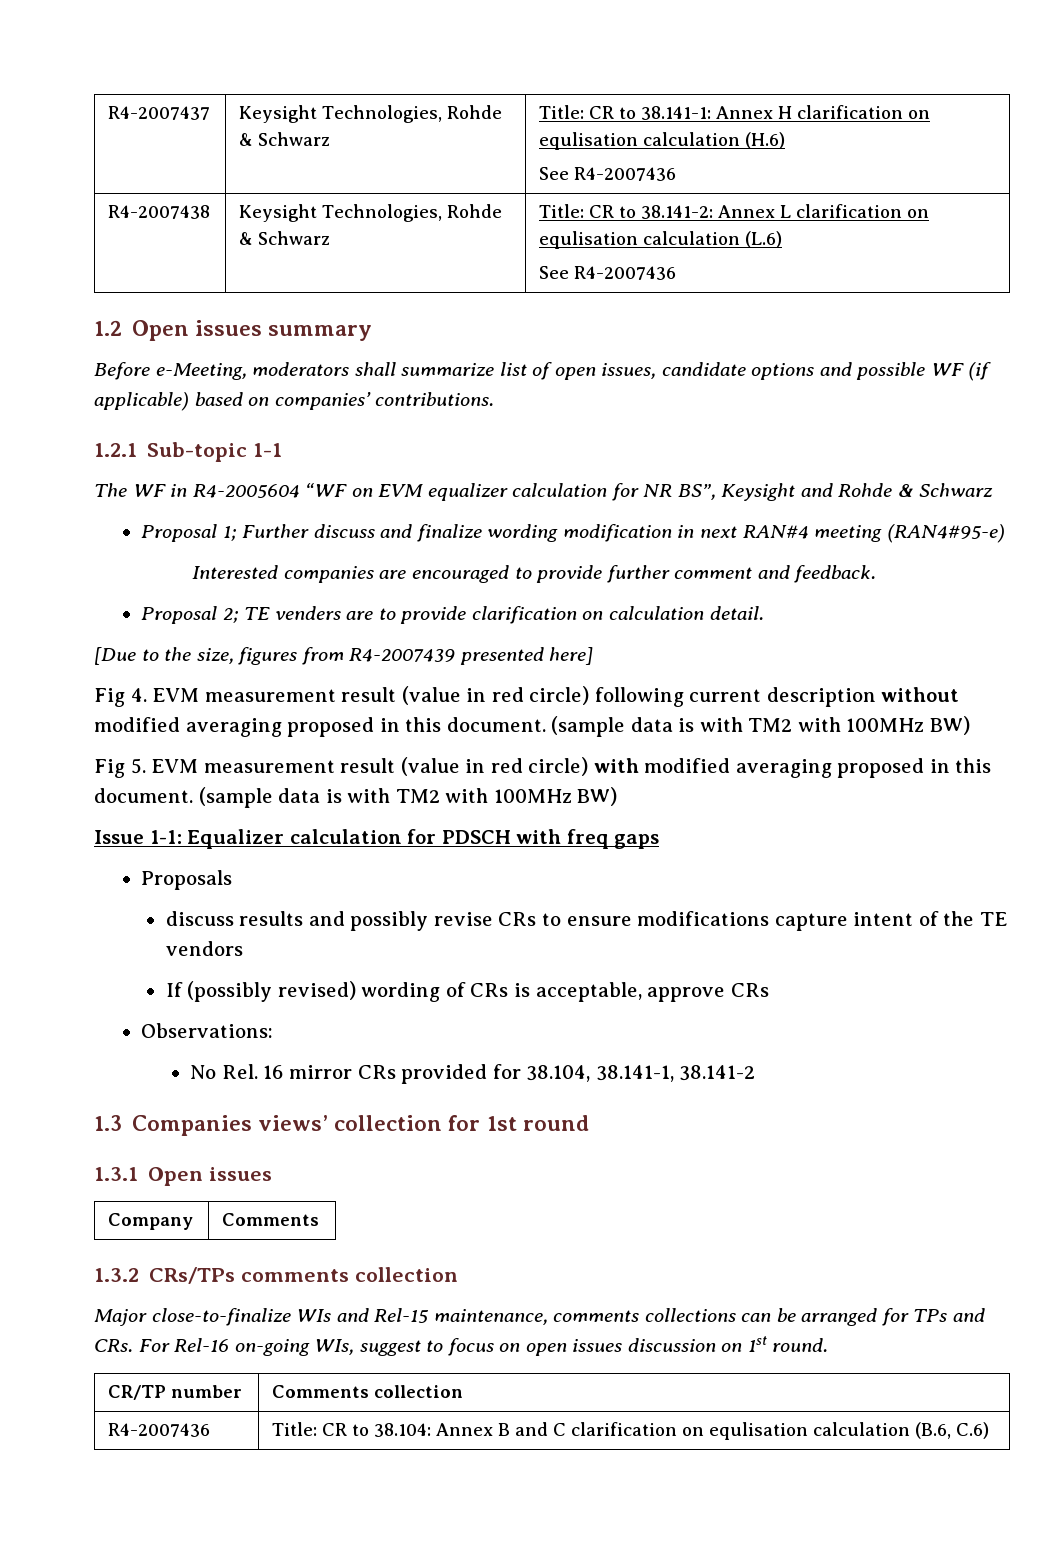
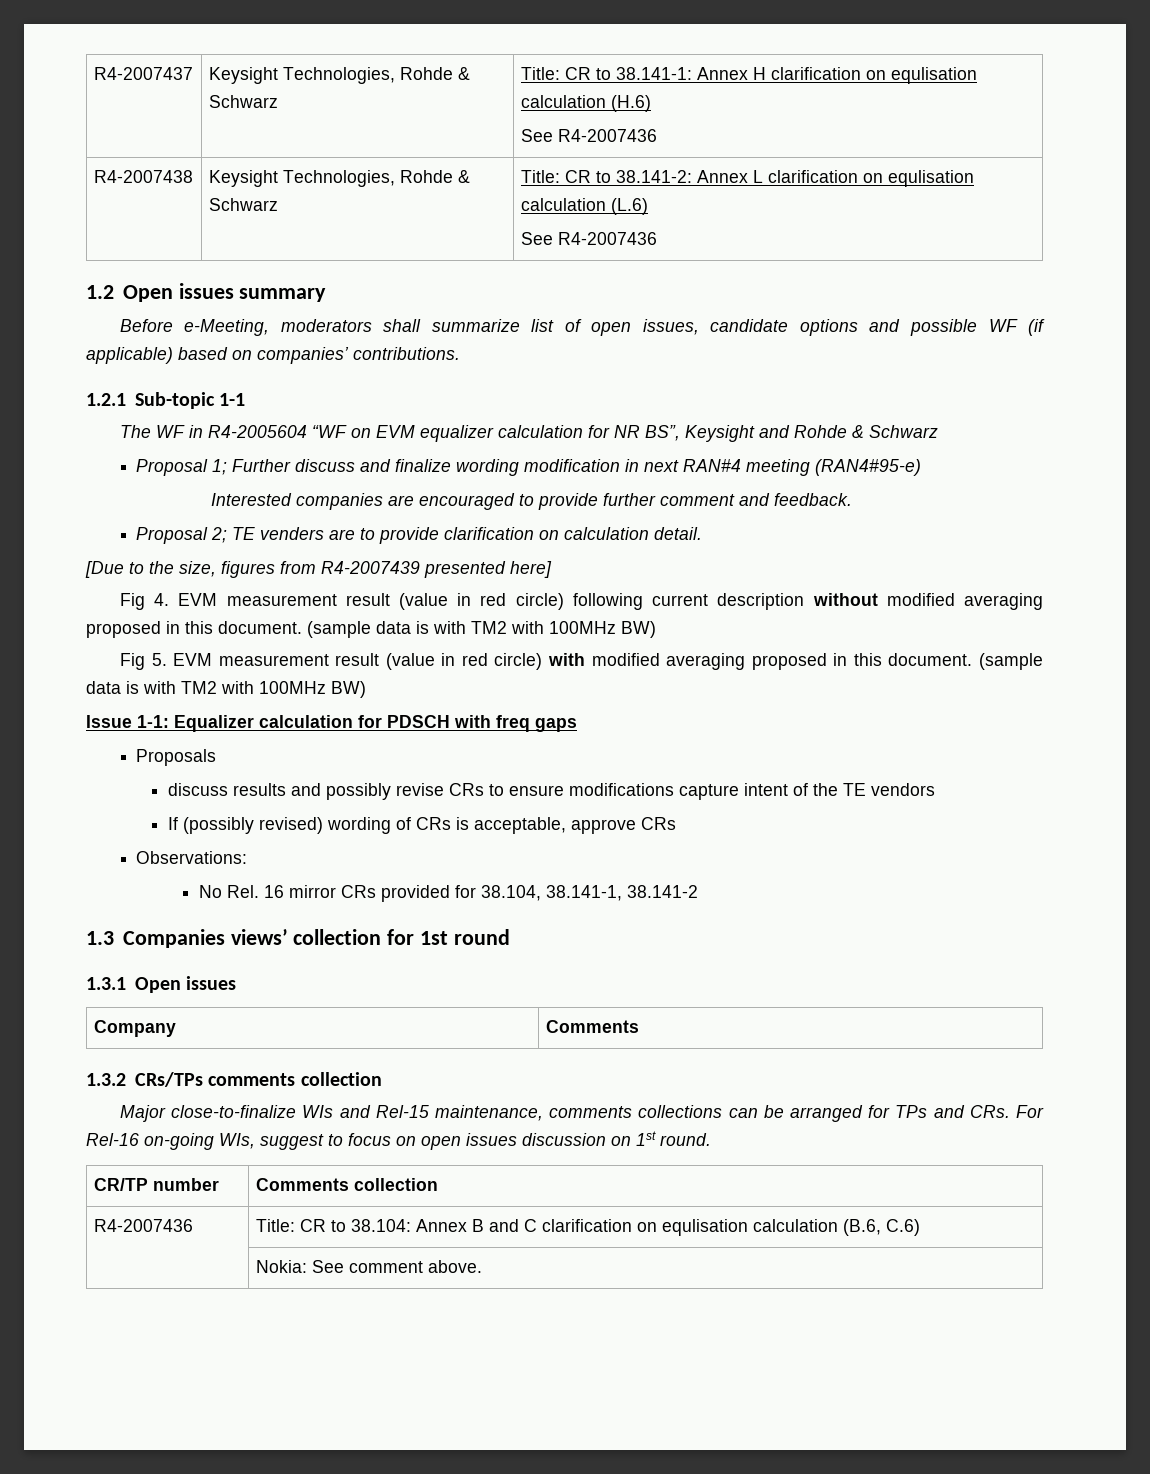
+ | Nokia: See comment above.

